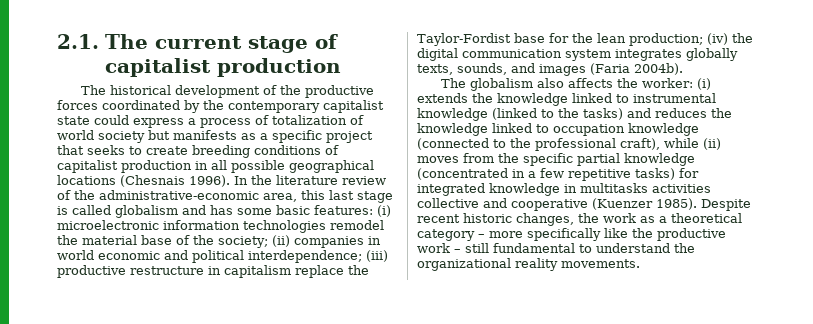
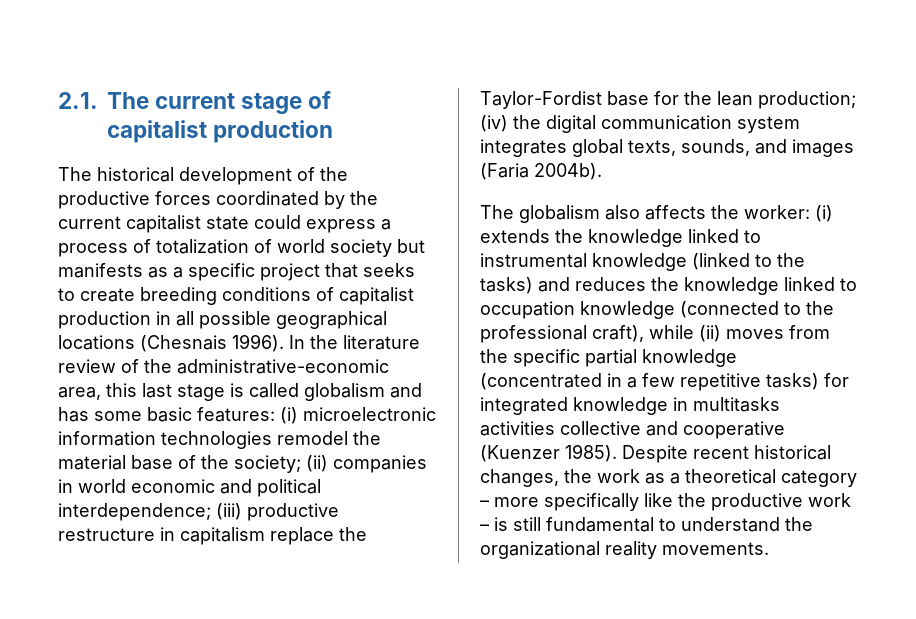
- The historical development of the productive forces coordinated by the contemporary capitalist state could express a process of totalization of world society but manifests as a specific project that seeks to create breeding conditions of capitalist production in all possible geographical locations (Chesnais 1996).
+ The historical development of the productive forces coordinated by the current capitalist state could express a process of totalization of world society but manifests as a specific project that seeks to create breeding conditions of capitalist production in all possible geographical locations (Chesnais 1996).
- (iv) the digital communication system integrates globally texts, sounds, and images (Faria 2004b).
+ (iv) the digital communication system integrates global texts, sounds, and images (Faria 2004b).
- Despite recent historic changes, the work as a theoretical category – more specifically like the productive work – still fundamental to understand the organizational reality movements.
+ Despite recent historical changes, the work as a theoretical category – more specifically like the productive work – is still fundamental to understand the organizational reality movements.

